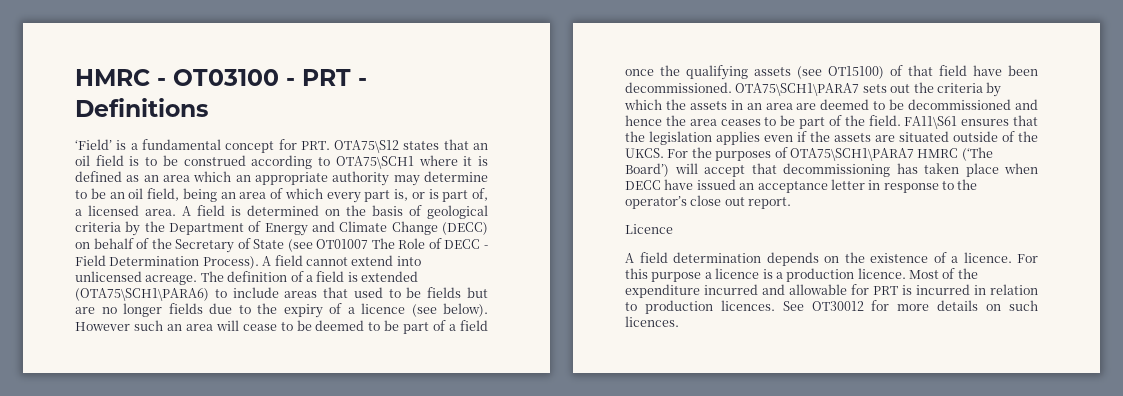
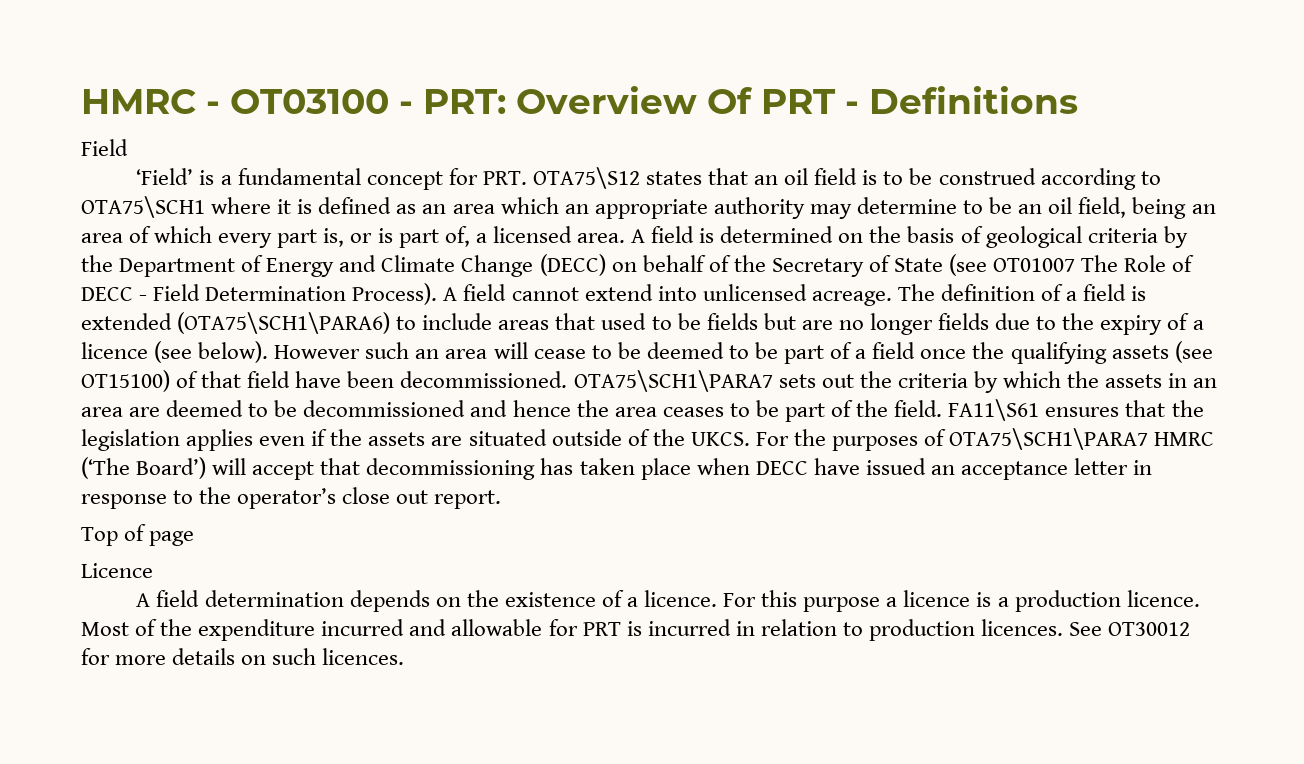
- HMRC - OT03100 - PRT - Definitions
+ HMRC - OT03100 - PRT: Overview Of PRT - Definitions
+ Field
+ Top of page

